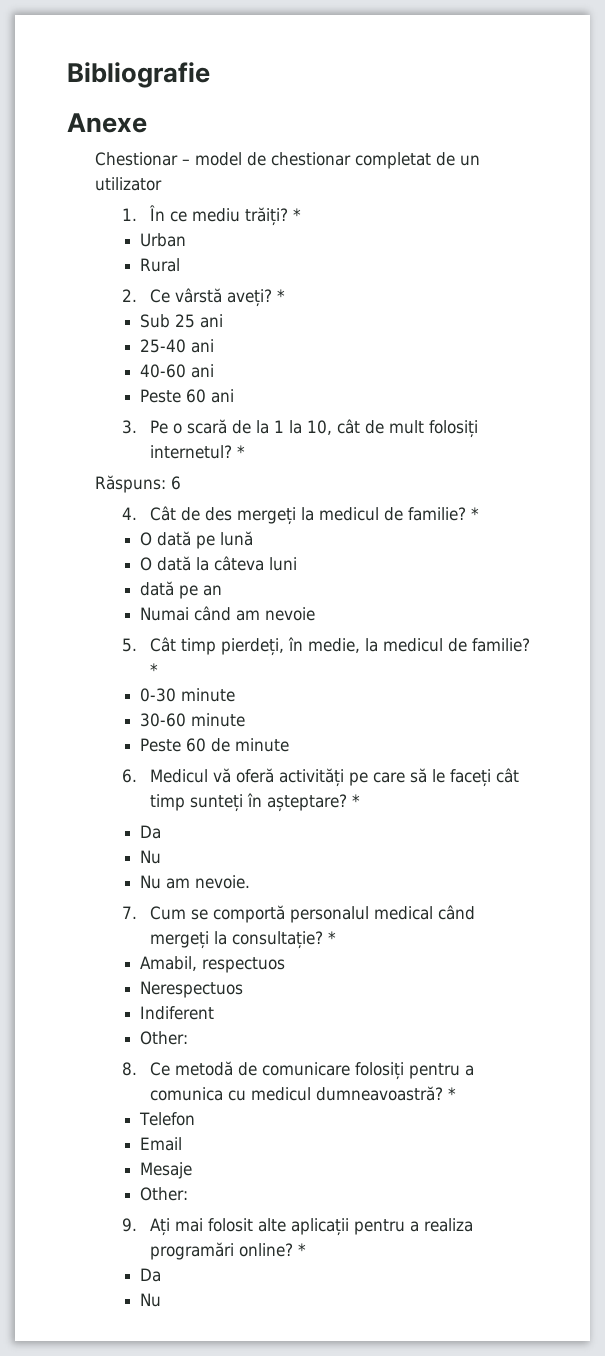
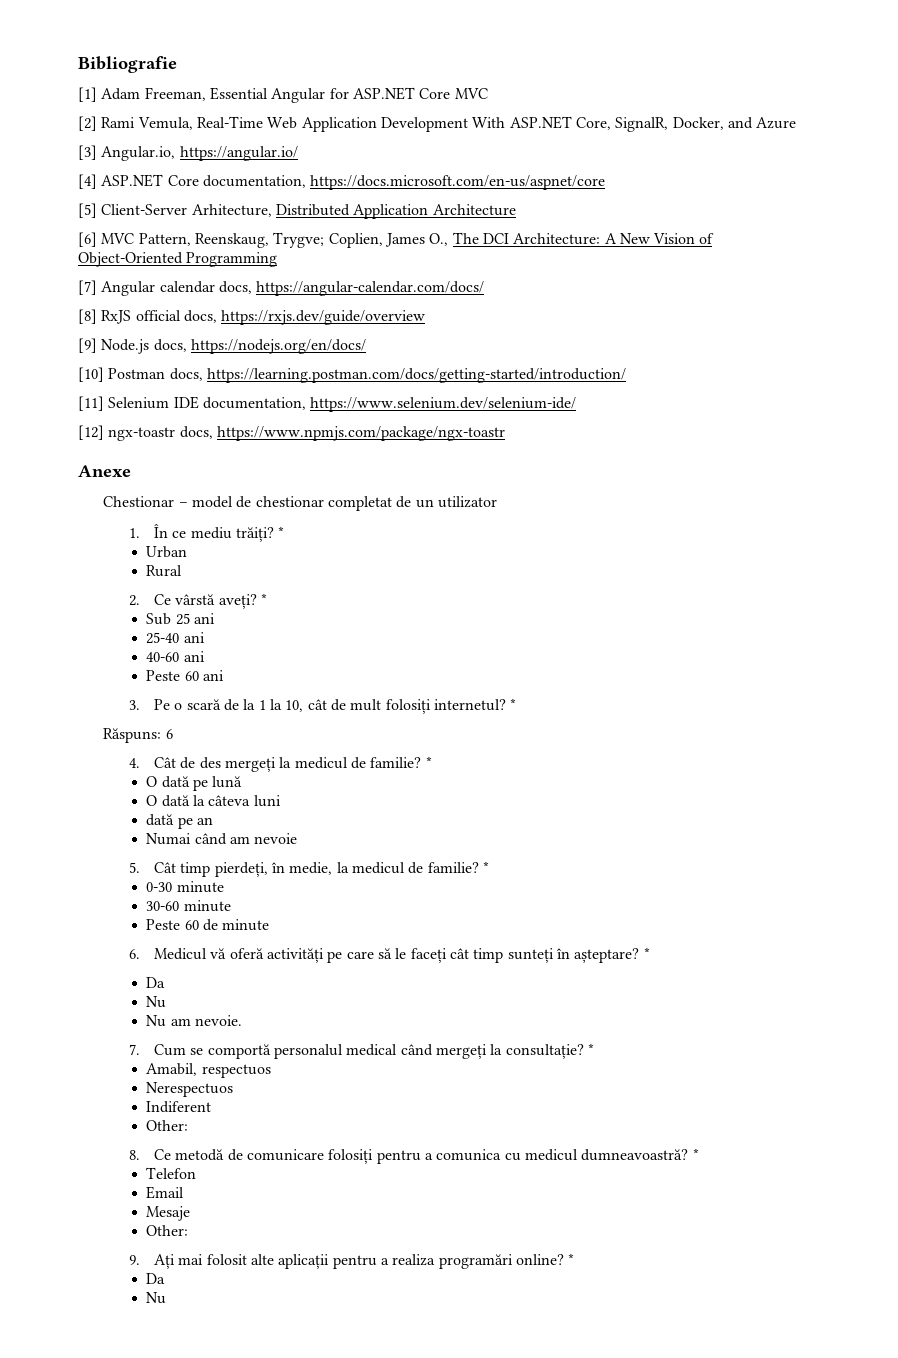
+ [1] Adam Freeman, Essential Angular for ASP.NET Core MVC
+ [2] Rami Vemula, Real-Time Web Application Development With ASP.NET Core, SignalR, Docker, and Azure
+ [3] Angular.io, https://angular.io/
+ [4] ASP.NET Core documentation, https://docs.microsoft.com/en-us/aspnet/core
+ [5] Client-Server Arhitecture, Distributed Application Architecture
+ [6] MVC Pattern, Reenskaug, Trygve; Coplien, James O., The DCI Architecture: A New Vision of Object-Oriented Programming
+ [7] Angular calendar docs, https://angular-calendar.com/docs/
+ [8] RxJS official docs, https://rxjs.dev/guide/overview
+ [9] Node.js docs, https://nodejs.org/en/docs/
+ [10] Postman docs, https://learning.postman.com/docs/getting-started/introduction/
+ [11] Selenium IDE documentation, https://www.selenium.dev/selenium-ide/
+ [12] ngx-toastr docs, https://www.npmjs.com/package/ngx-toastr

